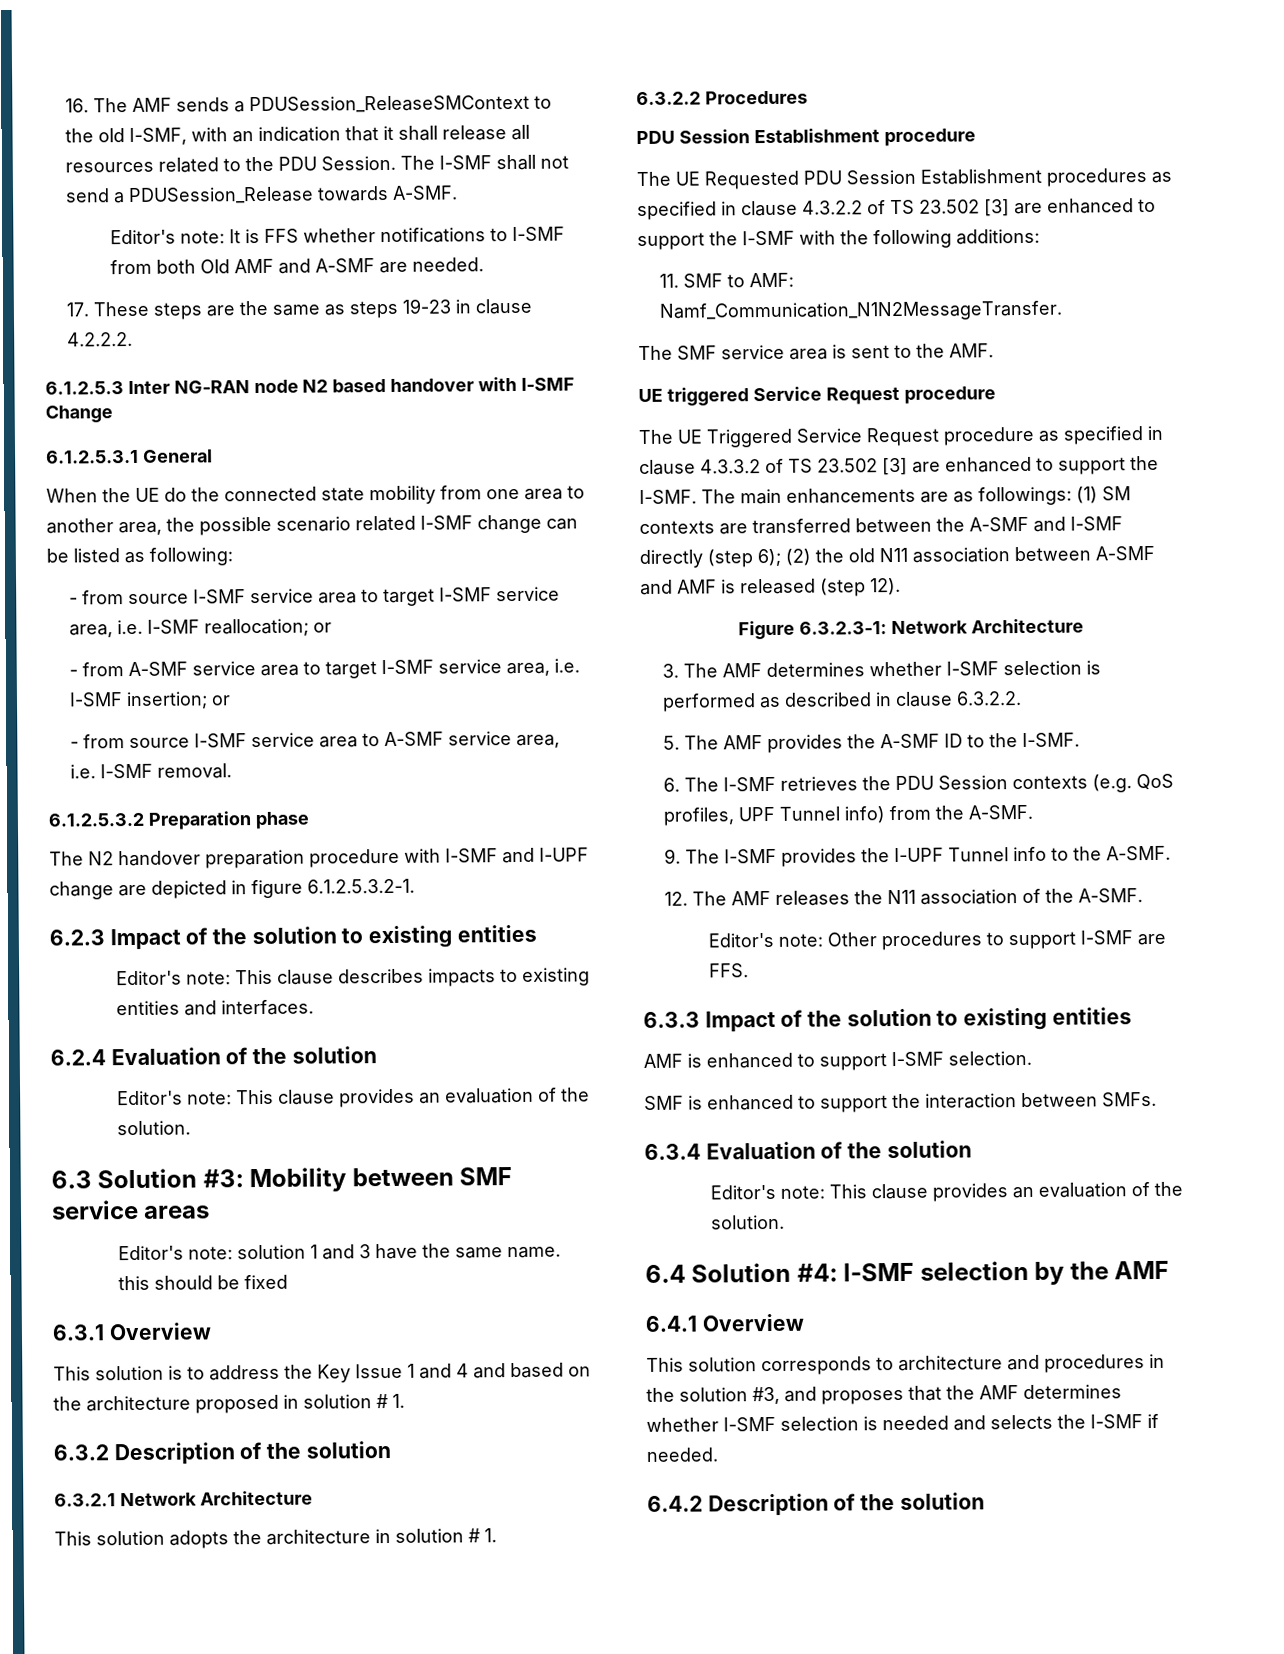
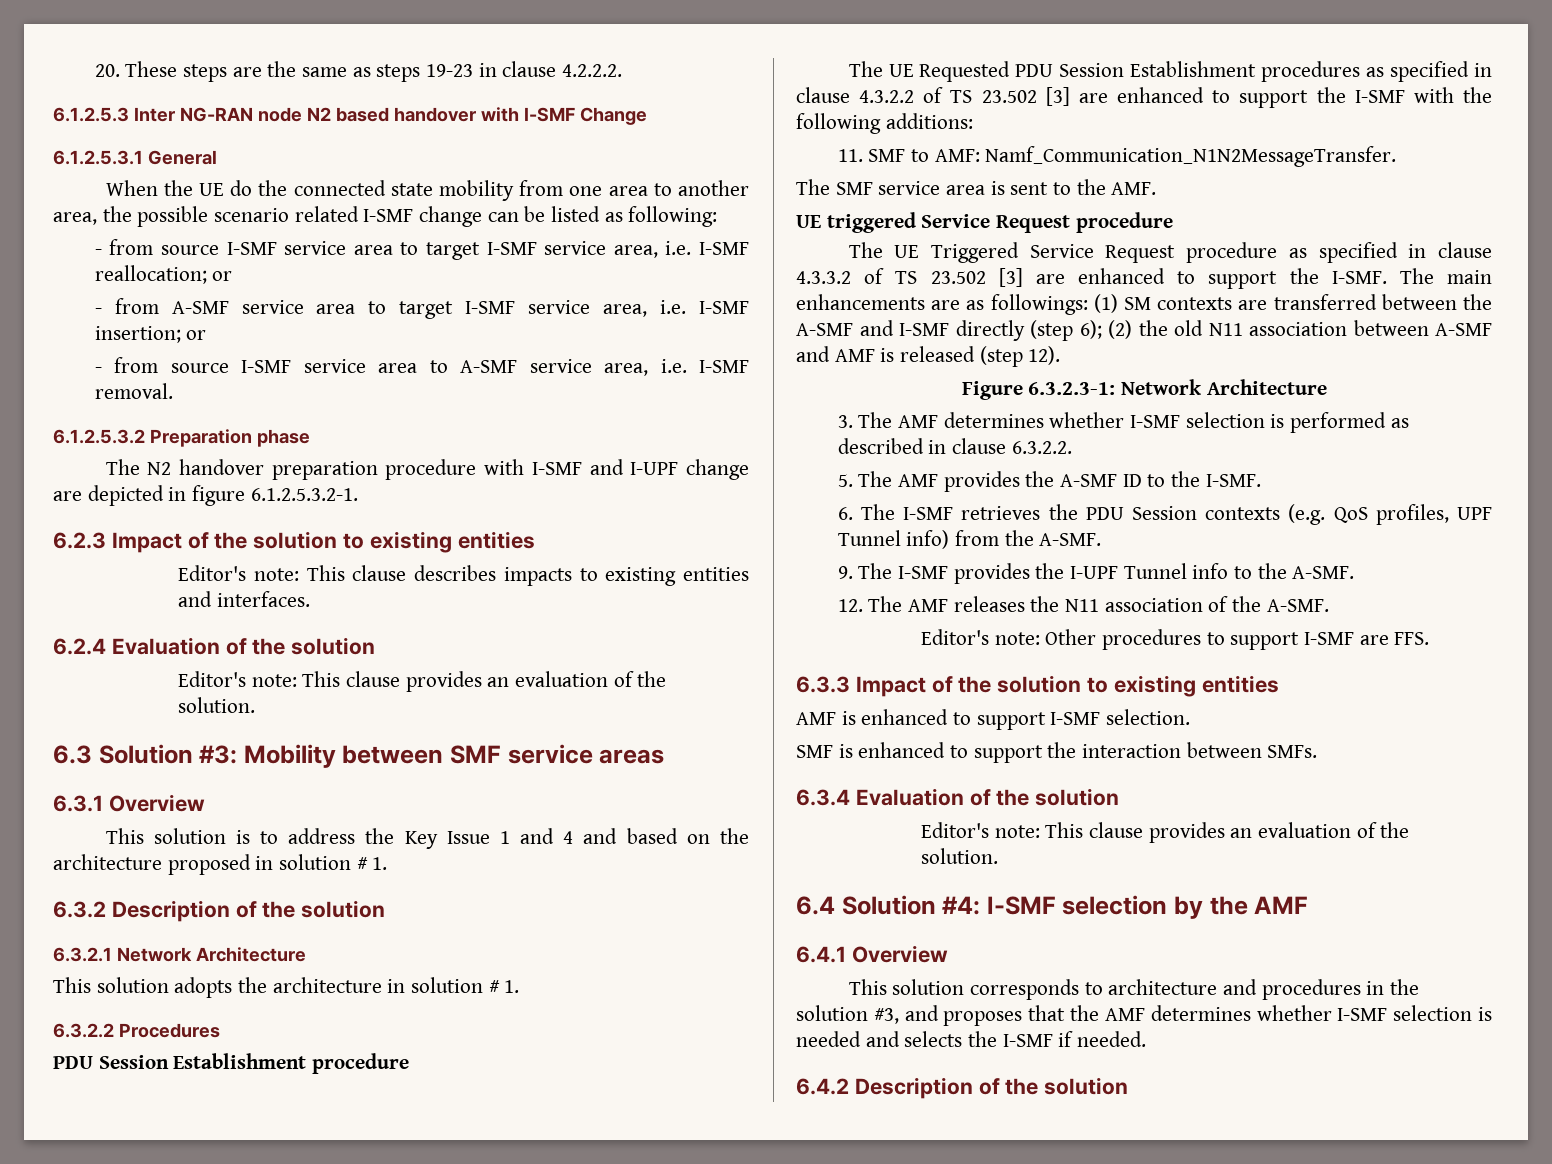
- 16. The AMF sends a PDUSession_ReleaseSMContext to the old I-SMF, with an indication that it shall release all resources related to the PDU Session. The I-SMF shall not send a PDUSession_Release towards A-SMF.
- Editor's note: It is FFS whether notifications to I-SMF from both Old AMF and A-SMF are needed.
- 17. These steps are the same as steps 19-23 in clause 4.2.2.2.
+ 20. These steps are the same as steps 19-23 in clause 4.2.2.2.
- Editor's note: solution 1 and 3 have the same name. this should be fixed

